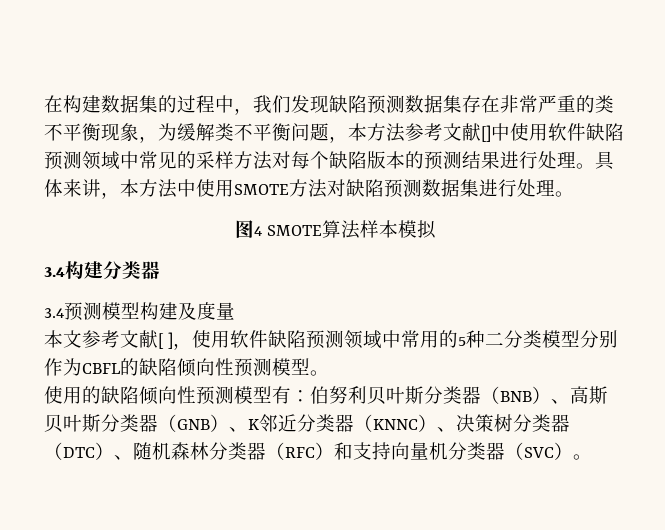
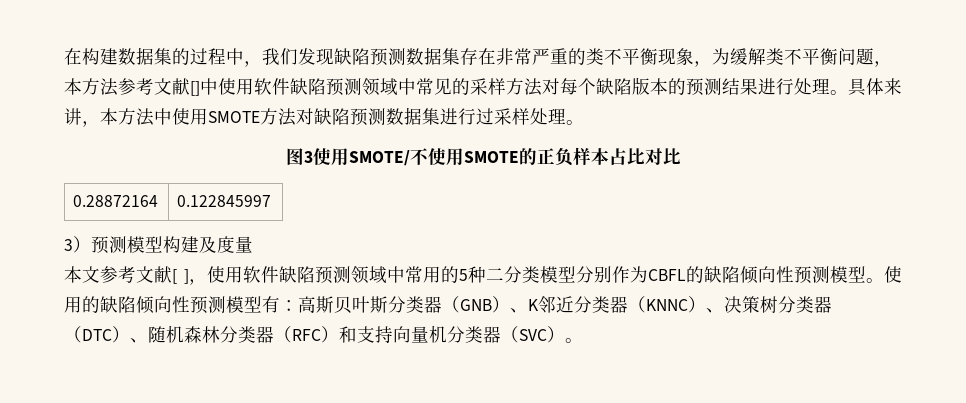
- 具体来讲，本方法中使用SMOTE方法对缺陷预测数据集进行处理。
+ 具体来讲，本方法中使用SMOTE方法对缺陷预测数据集进行过采样处理。
- 图4 SMOTE算法样本模拟
- 3.4构建分类器
- 3.4预测模型构建及度量
+ 图3使用SMOTE/不使用SMOTE的正负样本占比对比
+ 0.28872164 | 0.122845997
+ 3）预测模型构建及度量
- 本文参考文献[ ]，使用软件缺陷预测领域中常用的5种二分类模型分别作为CBFL的缺陷倾向性预测模型。
- 使用的缺陷倾向性预测模型有：
+ 本文参考文献[ ]，使用软件缺陷预测领域中常用的5种二分类模型分别作为CBFL的缺陷倾向性预测模型。使用的缺陷倾向性预测模型有：
- 伯努利贝叶斯分类器（BNB）、高斯贝叶斯分类器（GNB）、K邻近分类器（KNNC）、决策树分类器（DTC）、随机森林分类器（RFC）和支持向量机分类器（SVC）。
+ 高斯贝叶斯分类器（GNB）、K邻近分类器（KNNC）、决策树分类器（DTC）、随机森林分类器（RFC）和支持向量机分类器（SVC）。

